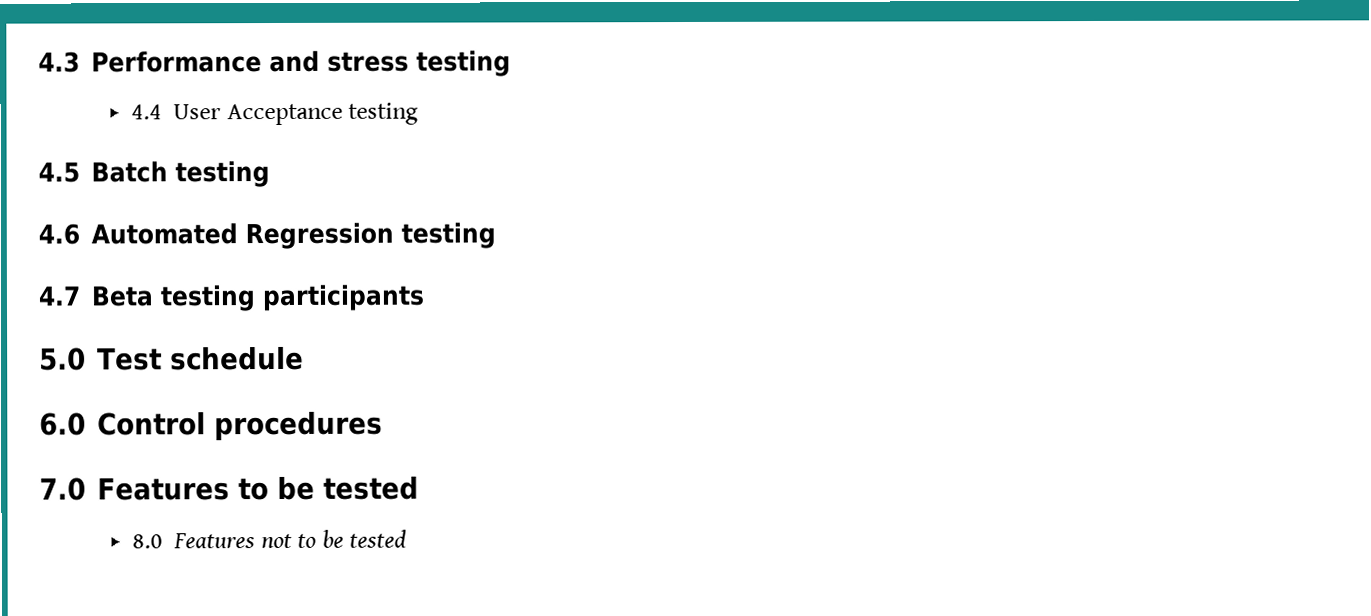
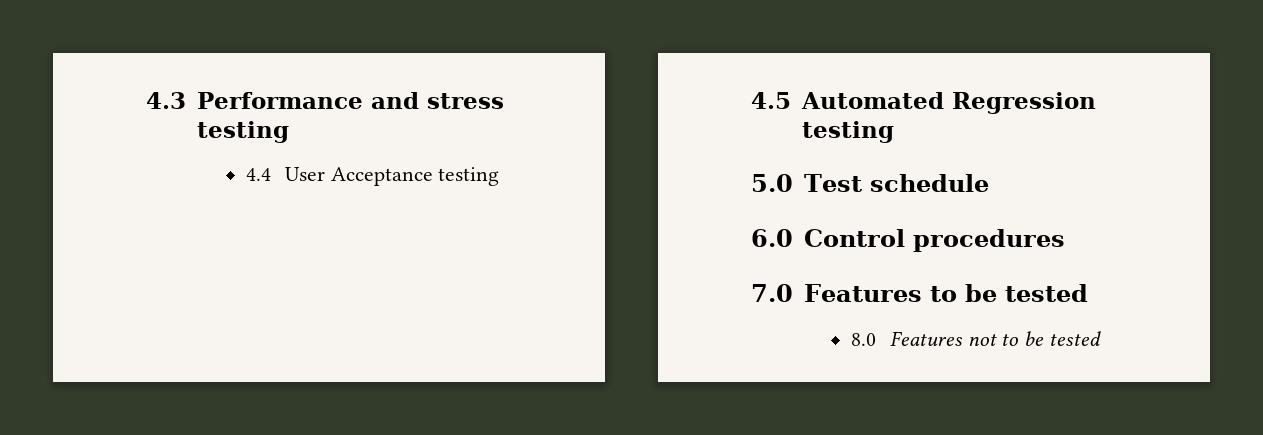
- 4.5 Batch testing
- 4.6 Automated Regression testing
+ 4.5 Automated Regression testing
- 4.7 Beta testing participants

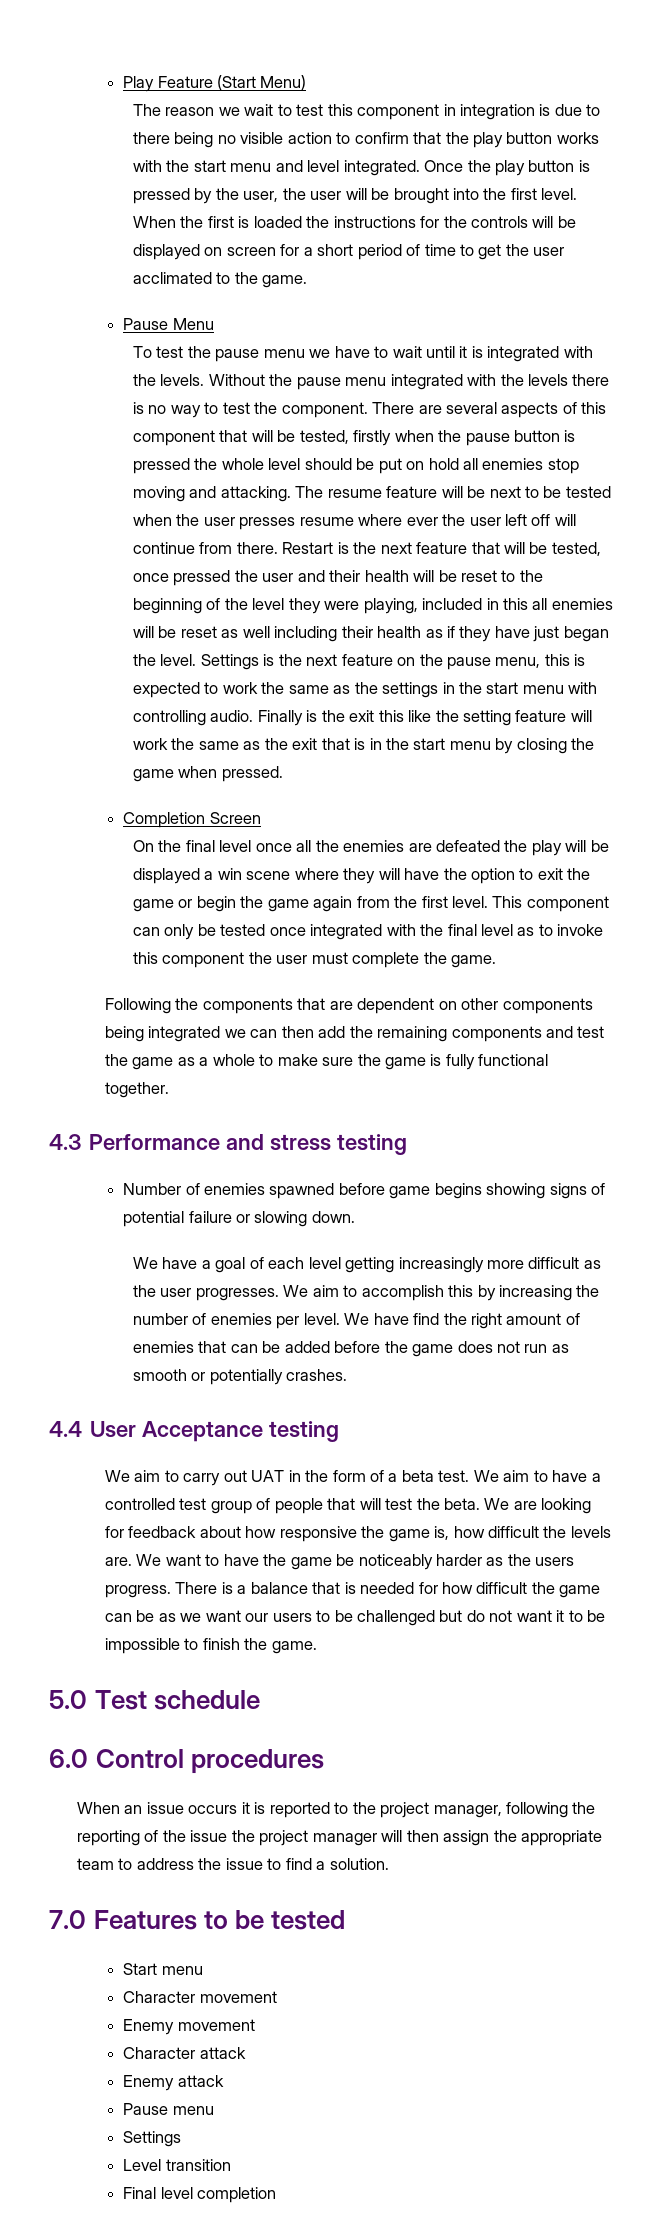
+ Play Feature (Start Menu)
+ The reason we wait to test this component in integration is due to there being no visible action to confirm that the play button works with the start menu and level integrated. Once the play button is pressed by the user, the user will be brought into the first level. When the first is loaded the instructions for the controls will be displayed on screen for a short period of time to get the user acclimated to the game.
+ Pause Menu
+ To test the pause menu we have to wait until it is integrated with the levels. Without the pause menu integrated with the levels there is no way to test the component. There are several aspects of this component that will be tested, firstly when the pause button is pressed the whole level should be put on hold all enemies stop moving and attacking. The resume feature will be next to be tested when the user presses resume where ever the user left off will continue from there. Restart is the next feature that will be tested, once pressed the user and their health will be reset to the beginning of the level they were playing, included in this all enemies will be reset as well including their health as if they have just began the level. Settings is the next feature on the pause menu, this is expected to work the same as the settings in the start menu with controlling audio. Finally is the exit this like the setting feature will work the same as the exit that is in the start menu by closing the game when pressed.
+ Completion Screen
+ On the final level once all the enemies are defeated the play will be displayed a win scene where they will have the option to exit the game or begin the game again from the first level. This component can only be tested once integrated with the final level as to invoke this component the user must complete the game.
+ Following the components that are dependent on other components being integrated we can then add the remaining components and test the game as a whole to make sure the game is fully functional together.
+ Number of enemies spawned before game begins showing signs of potential failure or slowing down.
+ We have a goal of each level getting increasingly more difficult as the user progresses. We aim to accomplish this by increasing the number of enemies per level. We have find the right amount of enemies that can be added before the game does not run as smooth or potentially crashes.
  4.4 User Acceptance testing
- 4.5 Automated Regression testing
+ We aim to carry out UAT in the form of a beta test. We aim to have a controlled test group of people that will test the beta. We are looking for feedback about how responsive the game is, how difficult the levels are. We want to have the game be noticeably harder as the users progress. There is a balance that is needed for how difficult the game can be as we want our users to be challenged but do not want it to be impossible to finish the game.
+ When an issue occurs it is reported to the project manager, following the reporting of the issue the project manager will then assign the appropriate team to address the issue to find a solution.
- 8.0 Features not to be tested
+ Start menu
+ Character movement
+ Enemy movement
+ Character attack
+ Enemy attack
+ Pause menu
+ Settings
+ Level transition
+ Final level completion

